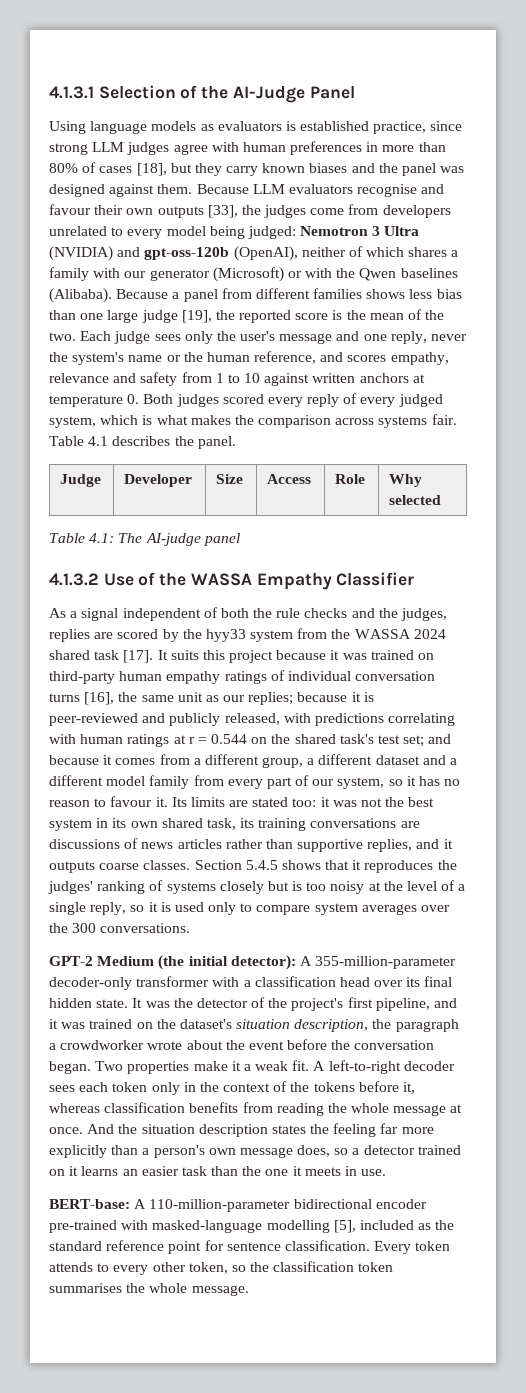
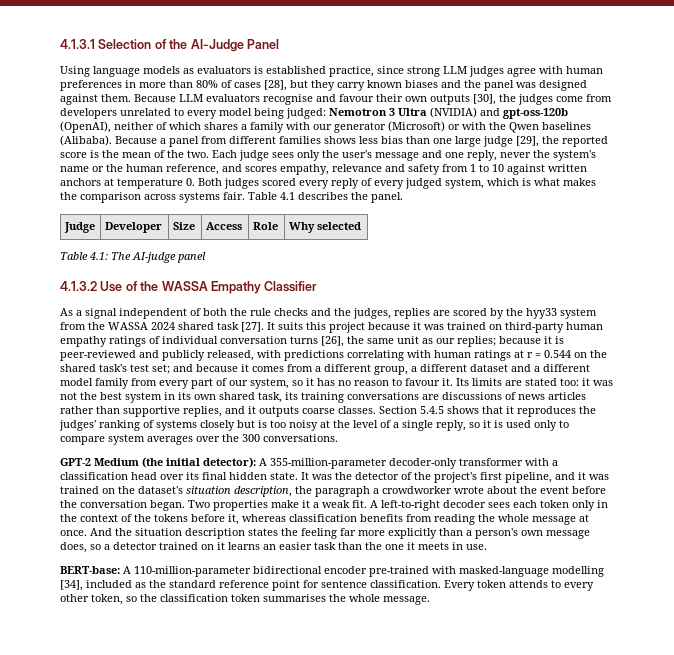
- Using language models as evaluators is established practice, since strong LLM judges agree with human preferences in more than 80% of cases [18], but they carry known biases and the panel was designed against them.
+ Using language models as evaluators is established practice, since strong LLM judges agree with human preferences in more than 80% of cases [28], but they carry known biases and the panel was designed against them.
- Because LLM evaluators recognise and favour their own outputs [33], the judges come from developers unrelated to every model being judged: Nemotron 3 Ultra (NVIDIA) and gpt-oss-120b (OpenAI), neither of which shares a family with our generator (Microsoft) or with the Qwen baselines (Alibaba).
+ Because LLM evaluators recognise and favour their own outputs [30], the judges come from developers unrelated to every model being judged: Nemotron 3 Ultra (NVIDIA) and gpt-oss-120b (OpenAI), neither of which shares a family with our generator (Microsoft) or with the Qwen baselines (Alibaba).
- Because a panel from different families shows less bias than one large judge [19], the reported score is the mean of the two.
+ Because a panel from different families shows less bias than one large judge [29], the reported score is the mean of the two.
- As a signal independent of both the rule checks and the judges, replies are scored by the hyy33 system from the WASSA 2024 shared task [17].
+ As a signal independent of both the rule checks and the judges, replies are scored by the hyy33 system from the WASSA 2024 shared task [27].
- It suits this project because it was trained on third-party human empathy ratings of individual conversation turns [16], the same unit as our replies;
+ It suits this project because it was trained on third-party human empathy ratings of individual conversation turns [26], the same unit as our replies;
- BERT-base: A 110-million-parameter bidirectional encoder pre-trained with masked-language modelling [5], included as the standard reference point for sentence classification.
+ BERT-base: A 110-million-parameter bidirectional encoder pre-trained with masked-language modelling [34], included as the standard reference point for sentence classification.

